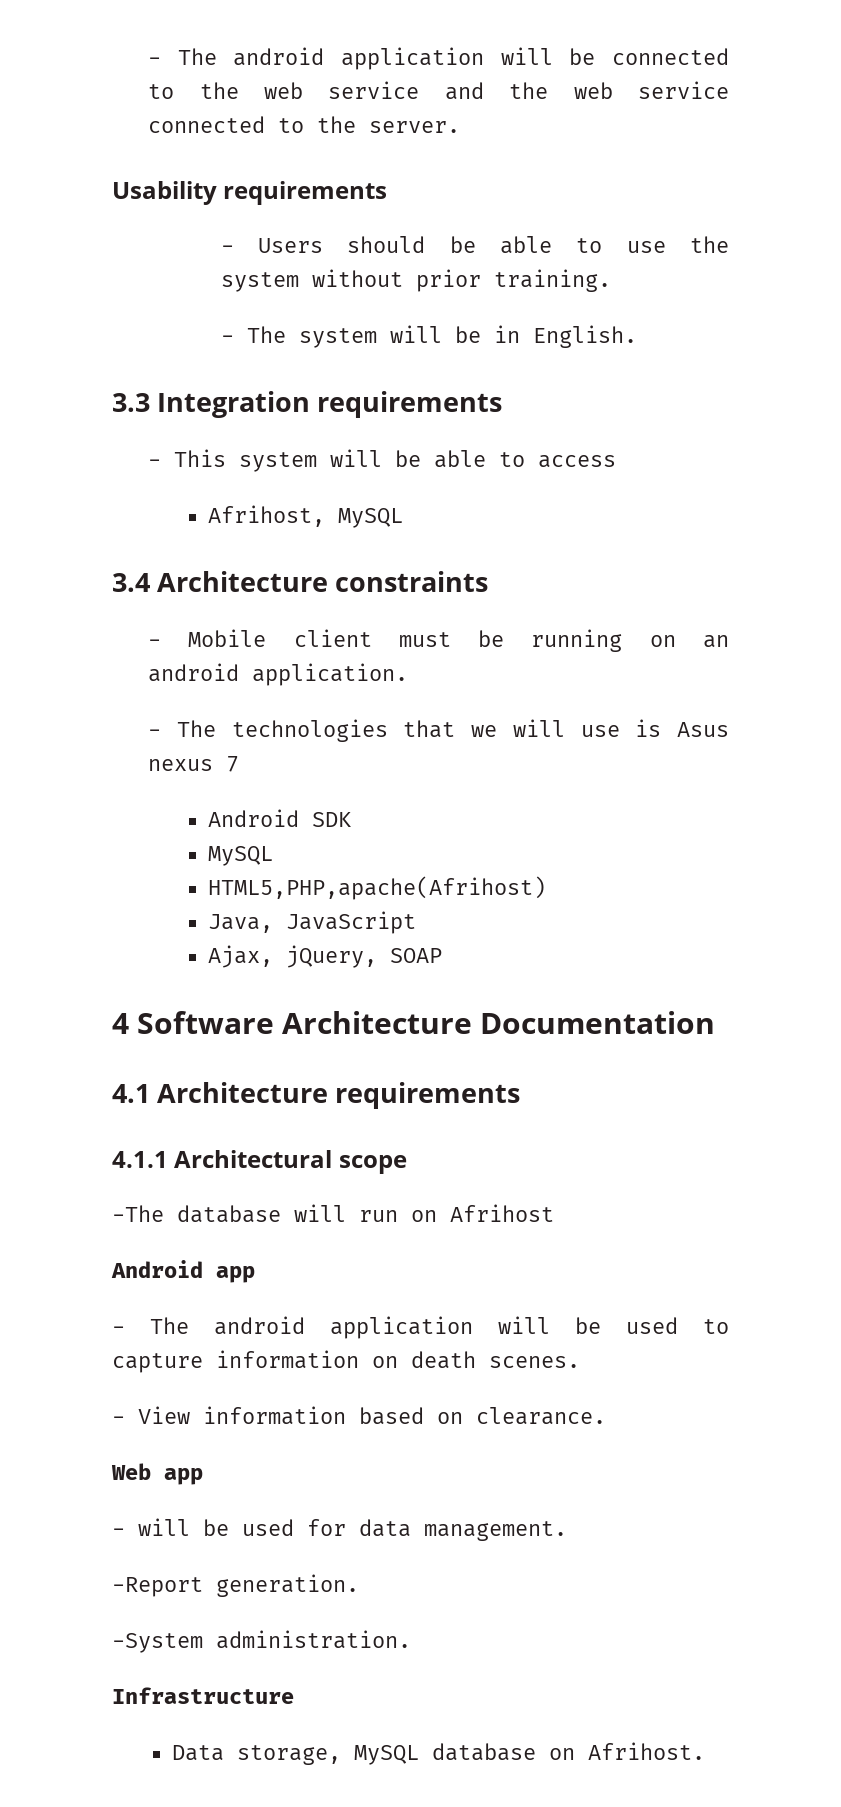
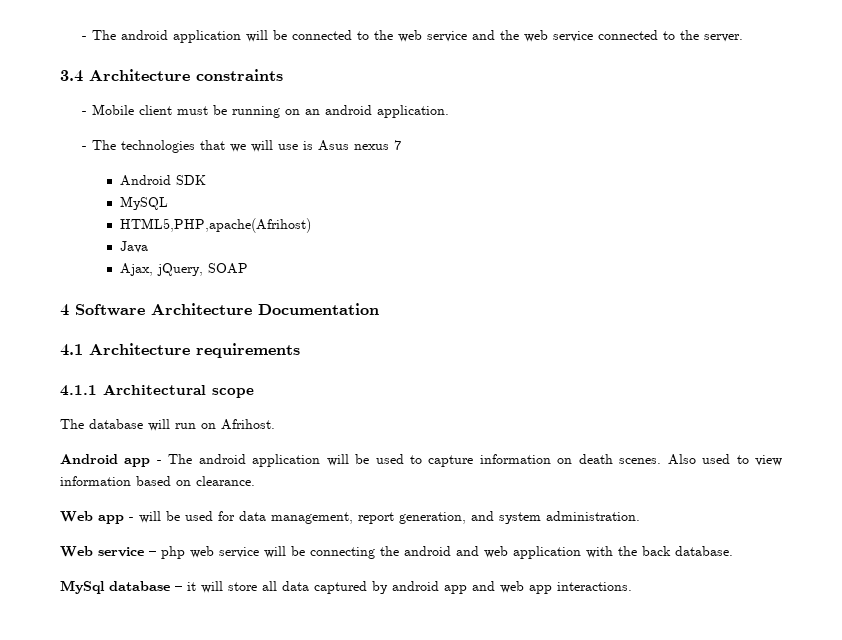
- Usability requirements
- - Users should be able to use the system without prior training.
- - The system will be in English.
- 3.3 Integration requirements
- - This system will be able to access
- Afrihost, MySQL
- Java, JavaScript
+ Java
- -The database will run on Afrihost
+ The database will run on Afrihost.
- Android app
- - The android application will be used to capture information on death scenes.
- - View information based on clearance.
+ Android app - The android application will be used to capture information on death scenes. Also used to view information based on clearance.
- Web app
- - will be used for data management.
- -Report generation.
- -System administration.
- Infrastructure
- Data storage, MySQL database on Afrihost.
+ Web app - will be used for data management, report generation, and system administration.
+ Web service – php web service will be connecting the android and web application with the back database.
+ MySql database – it will store all data captured by android app and web app interactions.

